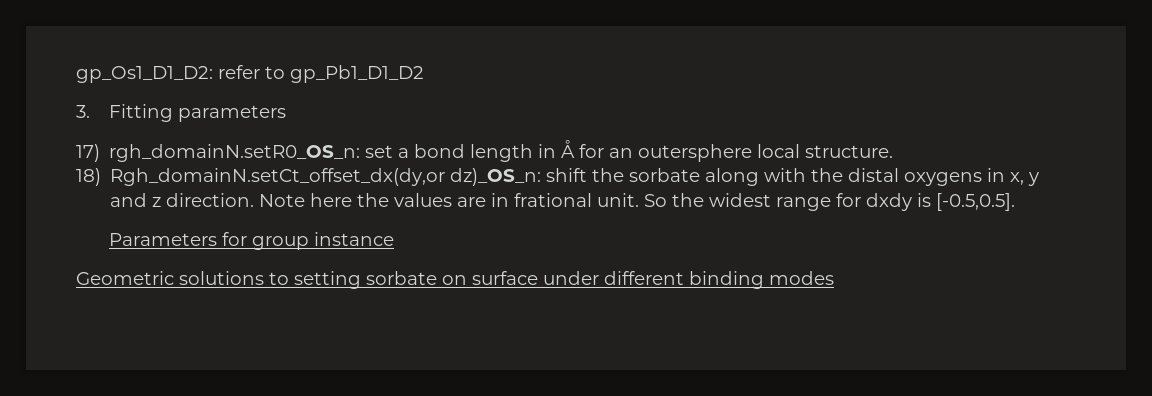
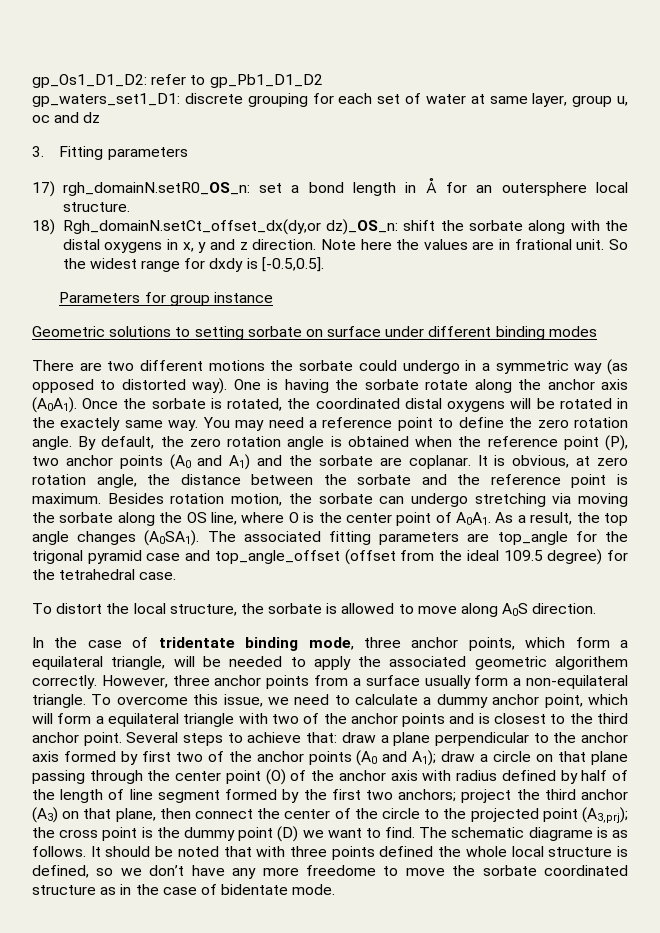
+ gp_waters_set1_D1: discrete grouping for each set of water at same layer, group u, oc and dz
+ There are two different motions the sorbate could undergo in a symmetric way (as opposed to distorted way). One is having the sorbate rotate along the anchor axis (A0A1). Once the sorbate is rotated, the coordinated distal oxygens will be rotated in the exactely same way. You may need a reference point to define the zero rotation angle. By default, the zero rotation angle is obtained when the reference point (P), two anchor points (A0 and A1) and the sorbate are coplanar. It is obvious, at zero rotation angle, the distance between the sorbate and the reference point is maximum. Besides rotation motion, the sorbate can undergo stretching via moving the sorbate along the OS line, where O is the center point of A0A1. As a result, the top angle changes (A0SA1). The associated fitting parameters are top_angle for the trigonal pyramid case and top_angle_offset (offset from the ideal 109.5 degree) for the tetrahedral case.
+ To distort the local structure, the sorbate is allowed to move along A0S direction.
+ In the case of tridentate binding mode, three anchor points, which form a equilateral triangle, will be needed to apply the associated geometric algorithem correctly. However, three anchor points from a surface usually form a non-equilateral triangle. To overcome this issue, we need to calculate a dummy anchor point, which will form a equilateral triangle with two of the anchor points and is closest to the third anchor point. Several steps to achieve that: draw a plane perpendicular to the anchor axis formed by first two of the anchor points (A0 and A1); draw a circle on that plane passing through the center point (O) of the anchor axis with radius defined by half of the length of line segment formed by the first two anchors; project the third anchor (A3) on that plane, then connect the center of the circle to the projected point (A3,prj); the cross point is the dummy point (D) we want to find. The schematic diagrame is as follows. It should be noted that with three points defined the whole local structure is defined, so we don’t have any more freedome to move the sorbate coordinated structure as in the case of bidentate mode.

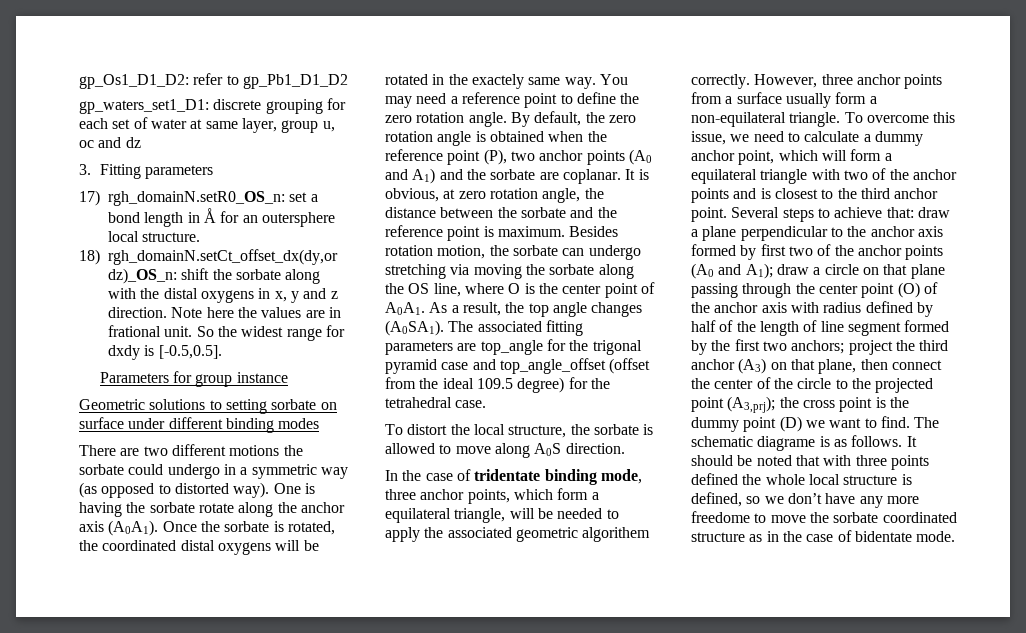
- 18) Rgh_domainN.setCt_offset_dx(dy,or dz)_OS_n: shift the sorbate along with the distal oxygens in x, y and z direction.
+ 18) rgh_domainN.setCt_offset_dx(dy,or dz)_OS_n: shift the sorbate along with the distal oxygens in x, y and z direction.

